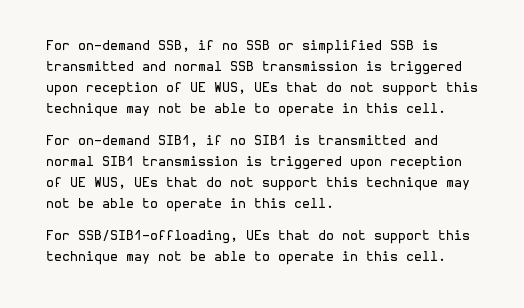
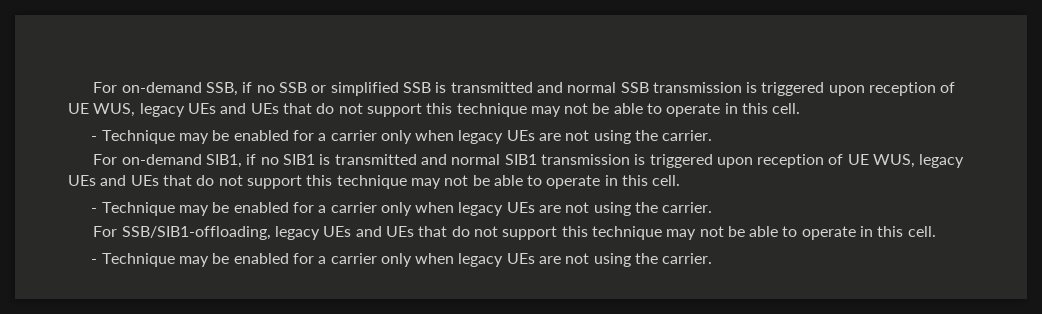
- For on-demand SSB, if no SSB or simplified SSB is transmitted and normal SSB transmission is triggered upon reception of UE WUS, UEs that do not support this technique may not be able to operate in this cell.
+ For on-demand SSB, if no SSB or simplified SSB is transmitted and normal SSB transmission is triggered upon reception of UE WUS, legacy UEs and UEs that do not support this technique may not be able to operate in this cell.
+ - Technique may be enabled for a carrier only when legacy UEs are not using the carrier.
- For on-demand SIB1, if no SIB1 is transmitted and normal SIB1 transmission is triggered upon reception of UE WUS, UEs that do not support this technique may not be able to operate in this cell.
+ For on-demand SIB1, if no SIB1 is transmitted and normal SIB1 transmission is triggered upon reception of UE WUS, legacy UEs and UEs that do not support this technique may not be able to operate in this cell.
+ - Technique may be enabled for a carrier only when legacy UEs are not using the carrier.
- For SSB/SIB1-offloading, UEs that do not support this technique may not be able to operate in this cell.
+ For SSB/SIB1-offloading, legacy UEs and UEs that do not support this technique may not be able to operate in this cell.
+ - Technique may be enabled for a carrier only when legacy UEs are not using the carrier.

